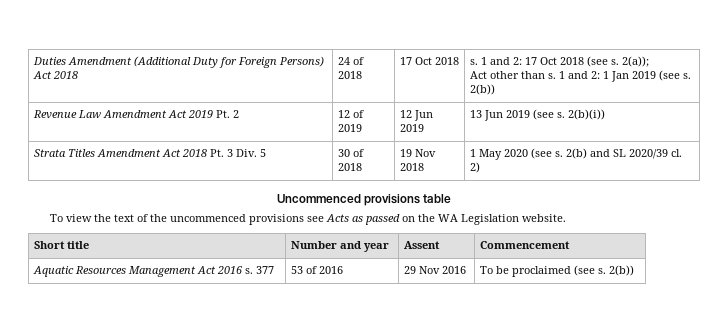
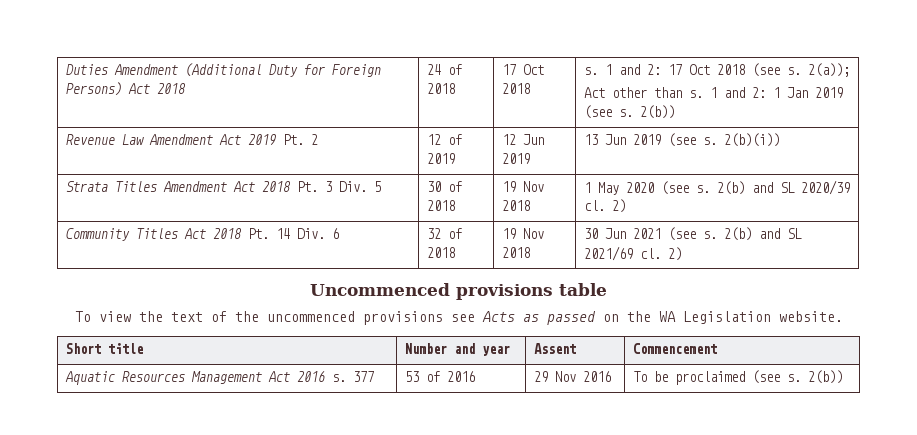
+ Community Titles Act 2018 Pt. 14 Div. 6 | 32 of 2018 | 19 Nov 2018 | 30 Jun 2021 (see s. 2(b) and SL 2021/69 cl. 2)

